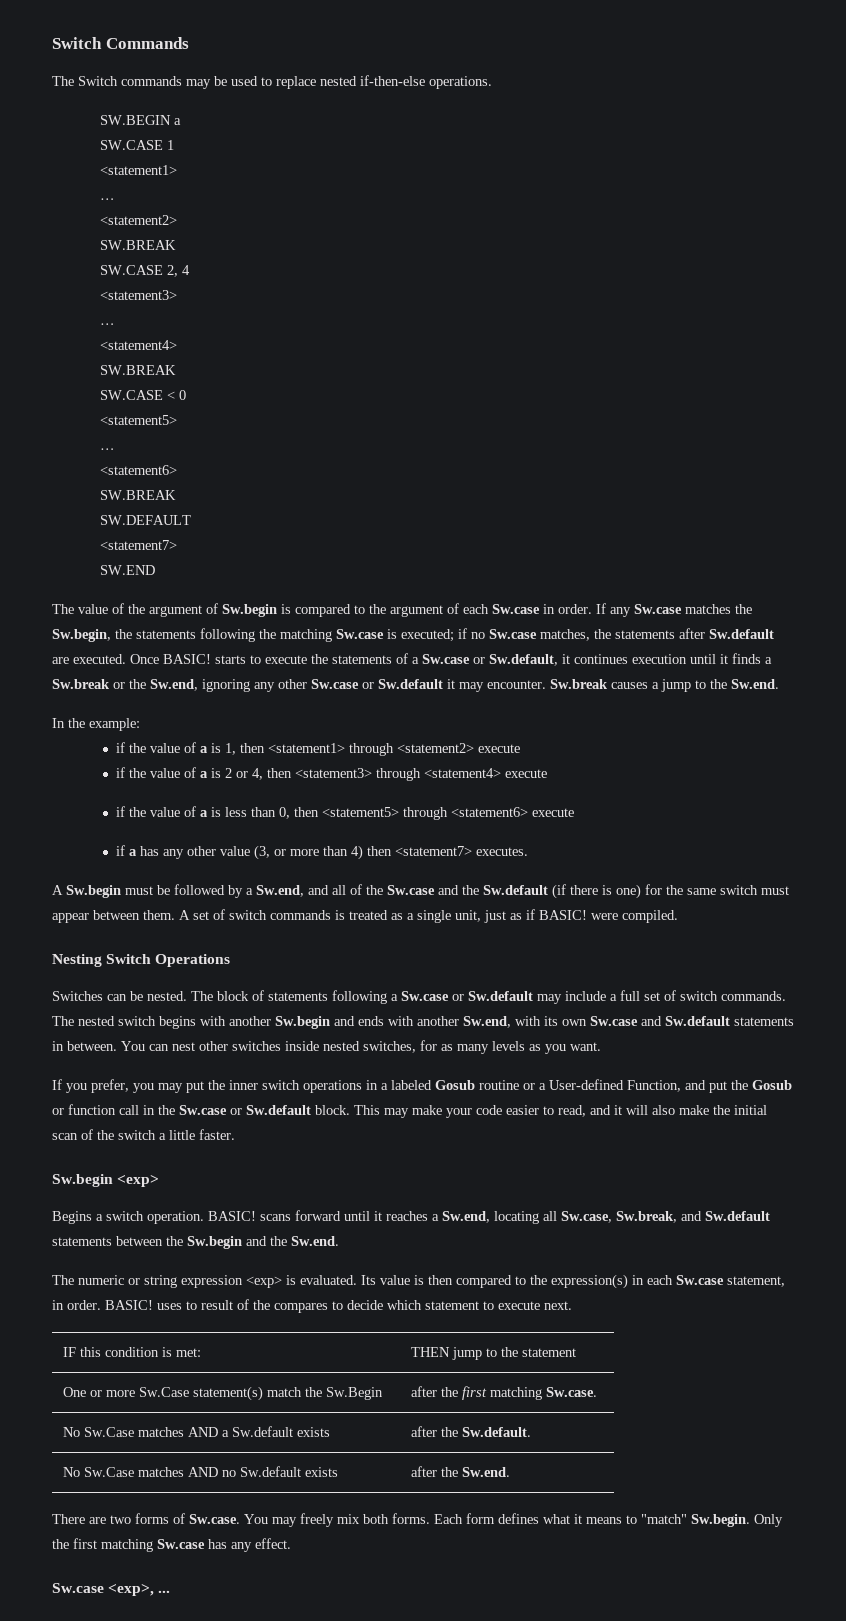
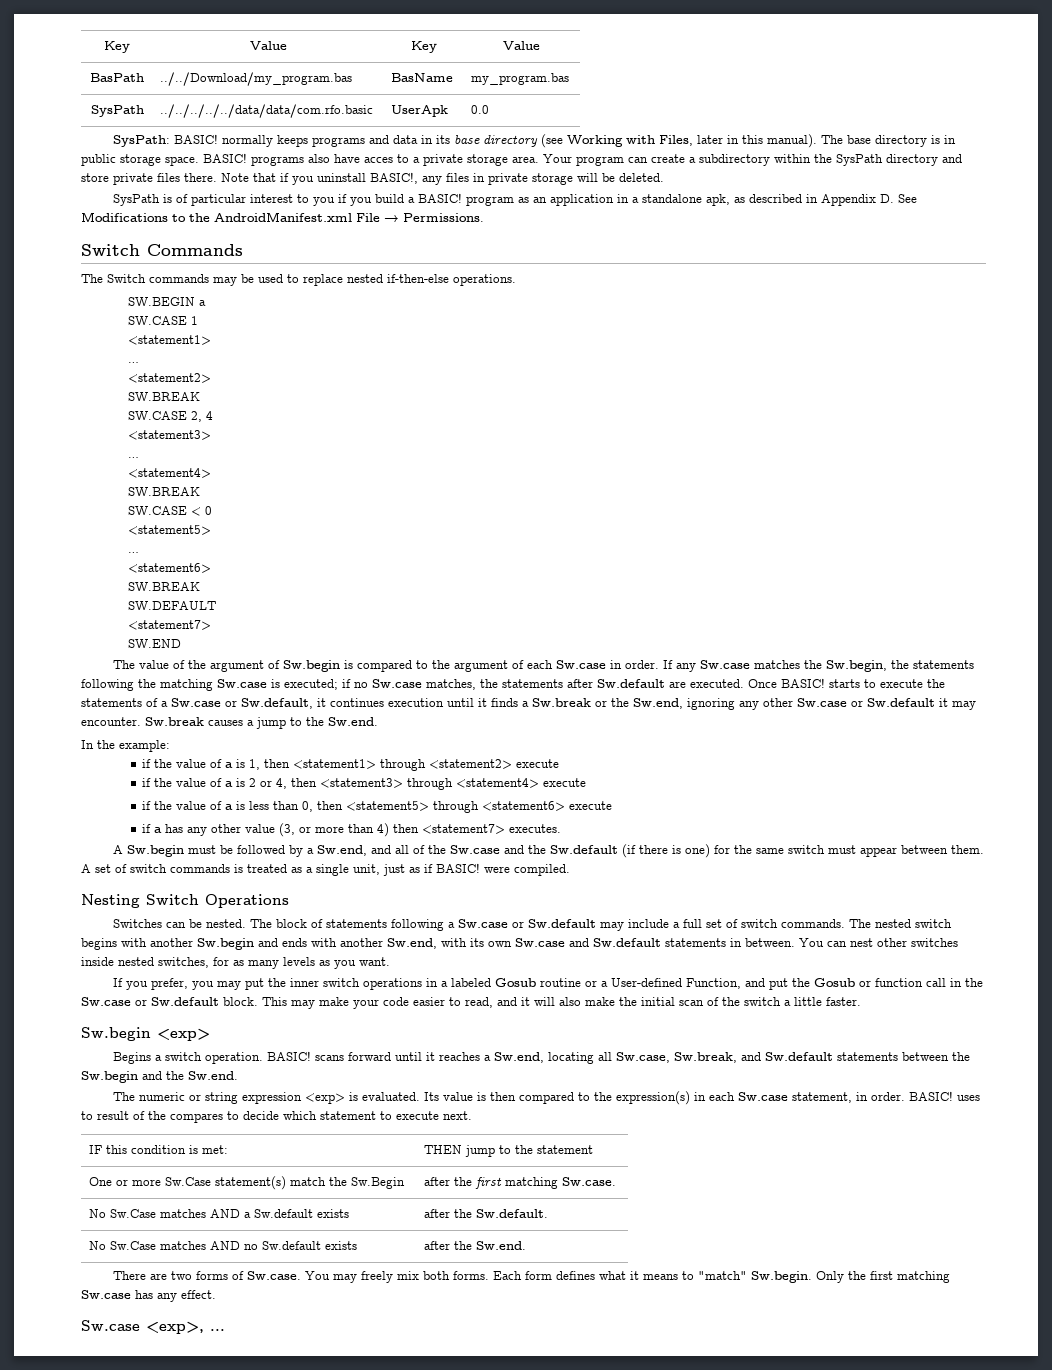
+ Key | Value | Key | Value
+ BasPath | ../../Download/my_program.bas | BasName | my_program.bas
+ SysPath | ../../../../../data/data/com.rfo.basic | UserApk | 0.0
+ SysPath: BASIC! normally keeps programs and data in its base directory (see Working with Files, later in this manual). The base directory is in public storage space. BASIC! programs also have acces to a private storage area. Your program can create a subdirectory within the SysPath directory and store private files there. Note that if you uninstall BASIC!, any files in private storage will be deleted.
+ SysPath is of particular interest to you if you build a BASIC! program as an application in a standalone apk, as described in Appendix D. See Modifications to the AndroidManifest.xml File → Permissions.

